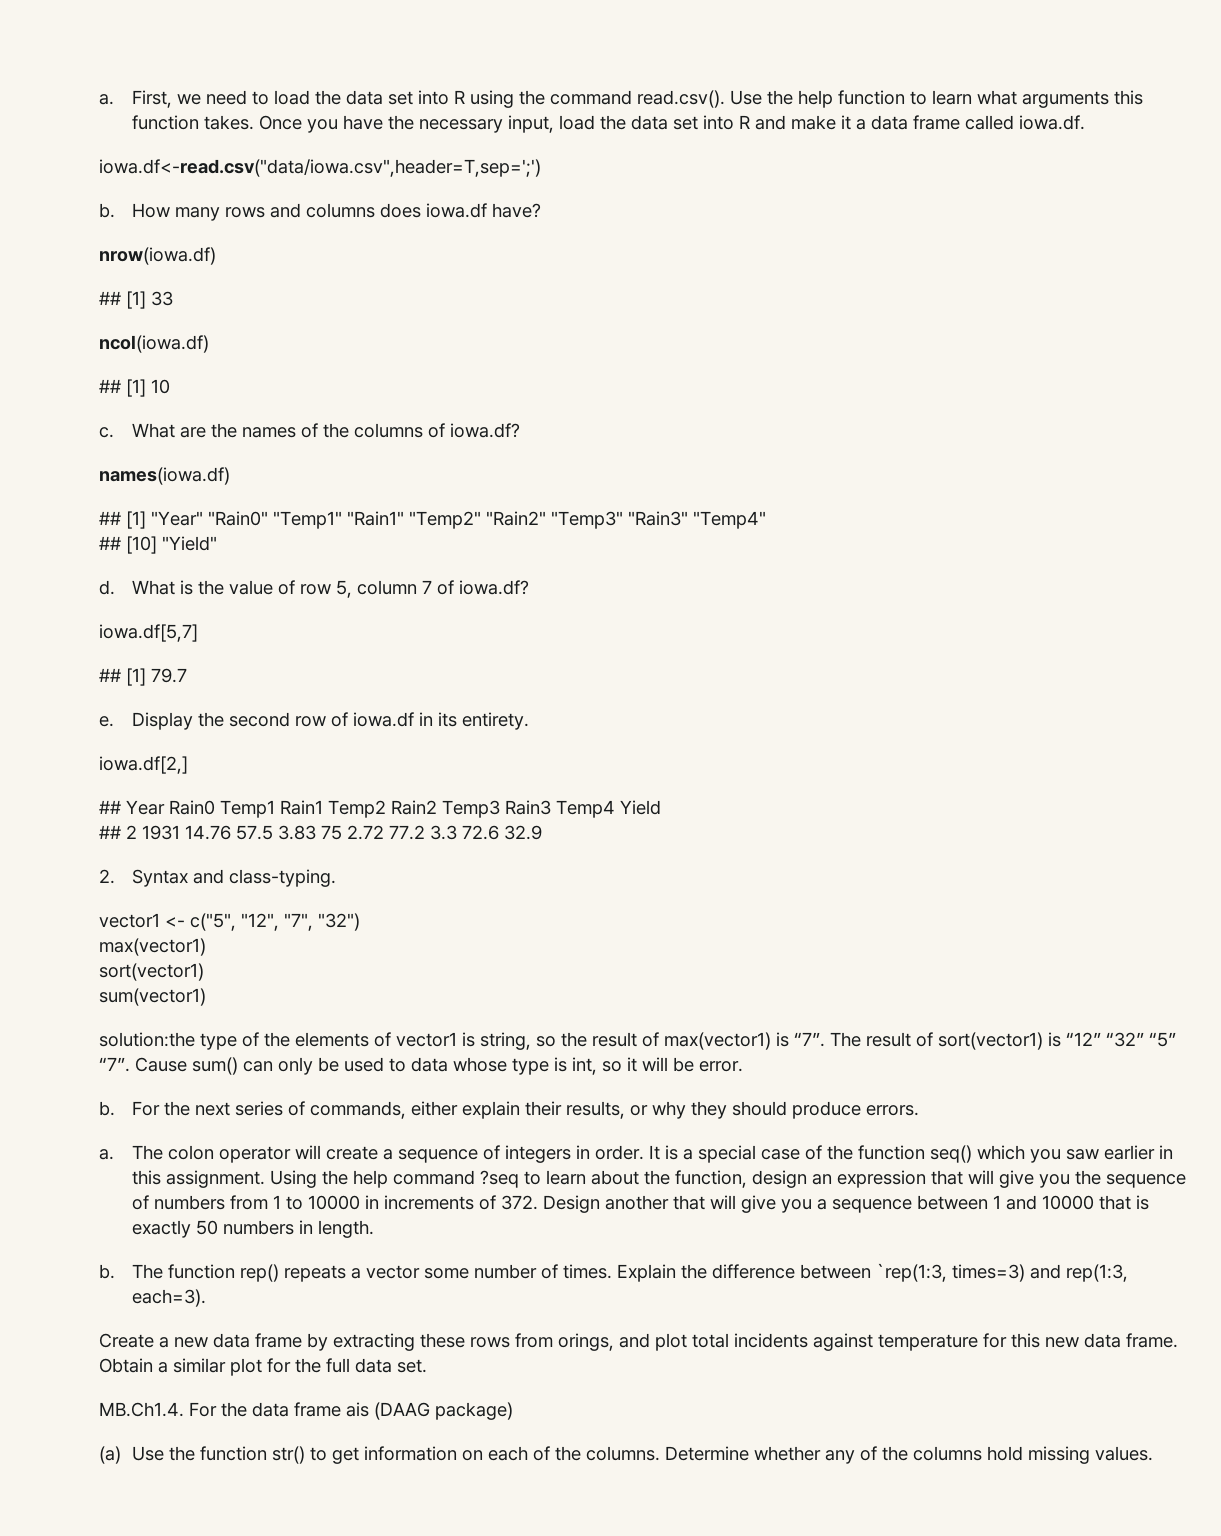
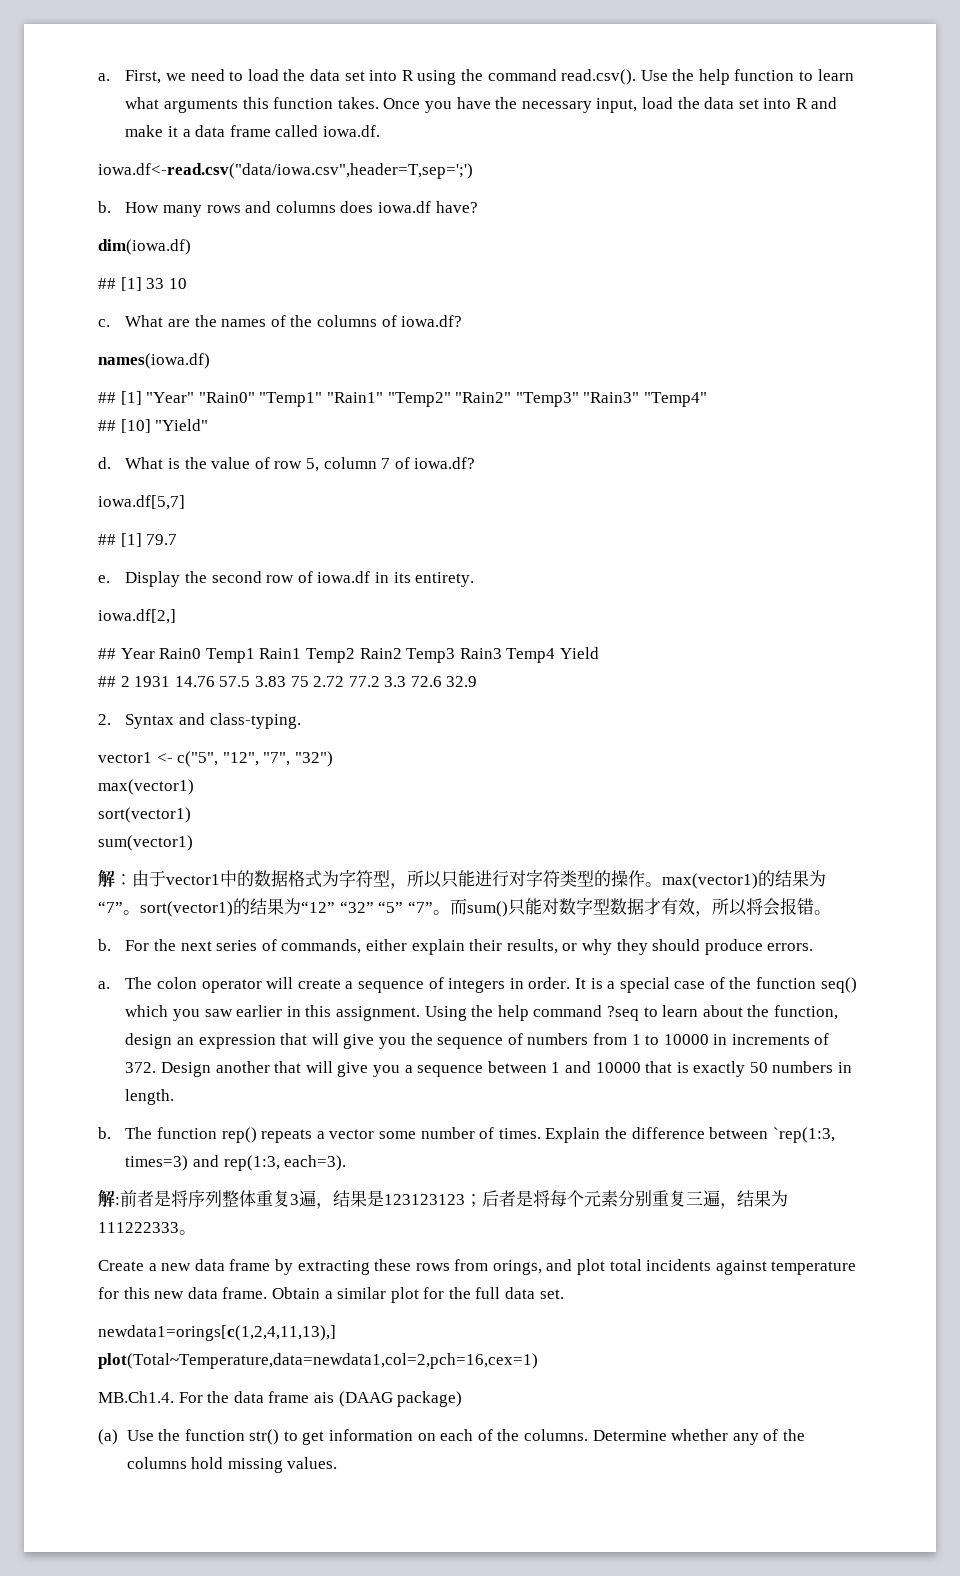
- nrow(iowa.df)
+ dim(iowa.df)
- ## [1] 33
- ncol(iowa.df)
- ## [1] 10
+ ## [1] 33 10
- solution:the type of the elements of vector1 is string, so the result of max(vector1) is “7”. The result of sort(vector1) is “12” “32” “5” “7”. Cause sum() can only be used to data whose type is int, so it will be error.
+ 解：由于vector1中的数据格式为字符型，所以只能进行对字符类型的操作。max(vector1)的结果为“7”。sort(vector1)的结果为“12” “32” “5” “7”。而sum()只能对数字型数据才有效，所以将会报错。
+ 解:前者是将序列整体重复3遍，结果是123123123；后者是将每个元素分别重复三遍，结果为111222333。
+ newdata1=orings[c(1,2,4,11,13),]
+ plot(Total~Temperature,data=newdata1,col=2,pch=16,cex=1)

